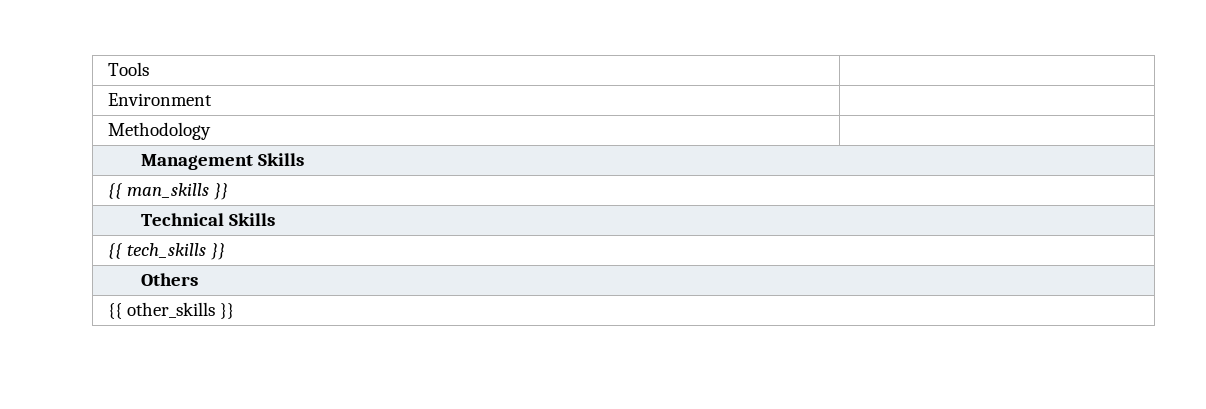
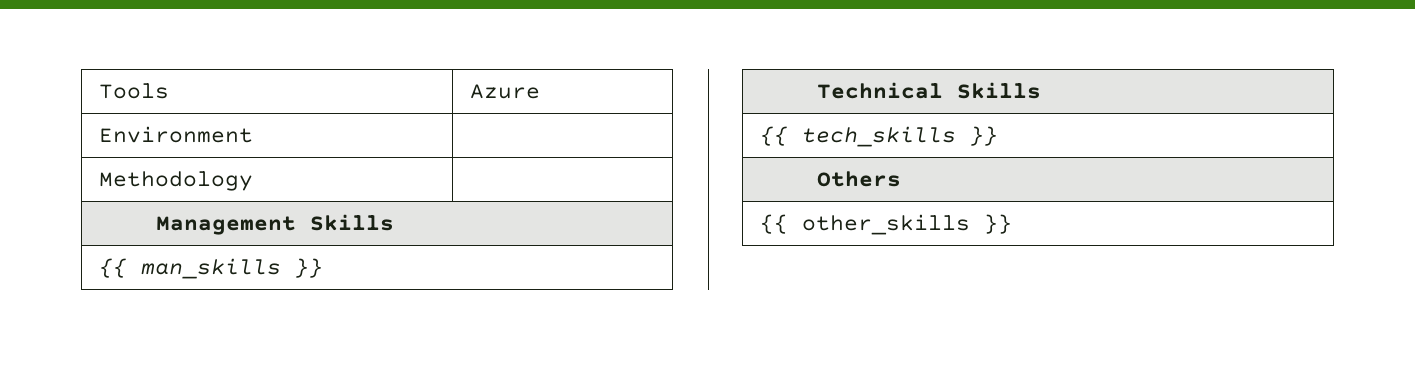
- Tools |
+ Tools | Azure

